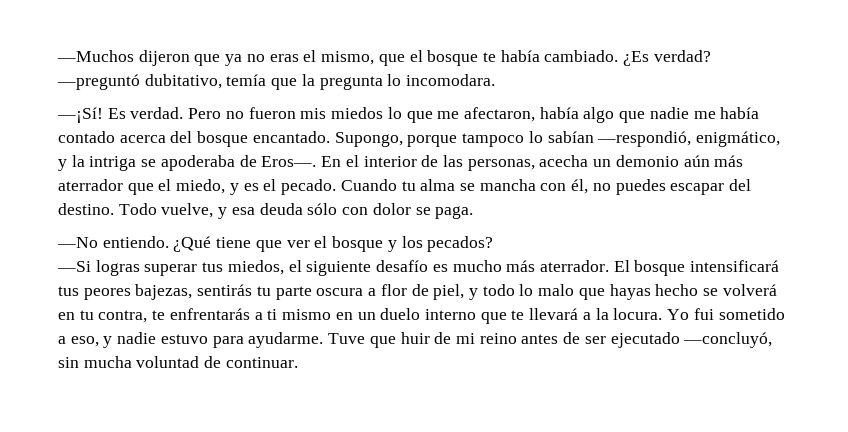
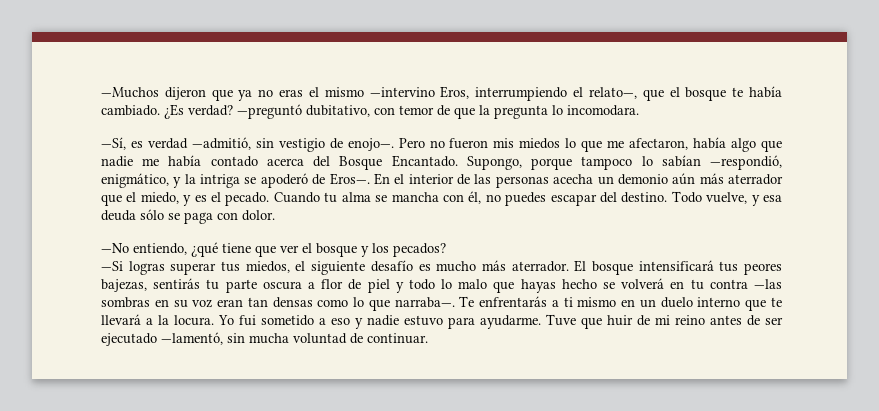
- —Muchos dijeron que ya no eras el mismo, que el bosque te había cambiado.
+ —Muchos dijeron que ya no eras el mismo —intervino Eros, interrumpiendo el relato—, que el bosque te había cambiado.
- —preguntó dubitativo, temía que la pregunta lo incomodara.
+ —preguntó dubitativo, con temor de que la pregunta lo incomodara.
- —¡Sí! Es verdad.
+ —Sí, es verdad —admitió, sin vestigio de enojo—.
- Pero no fueron mis miedos lo que me afectaron, había algo que nadie me había contado acerca del bosque encantado.
+ Pero no fueron mis miedos lo que me afectaron, había algo que nadie me había contado acerca del Bosque Encantado.
- Supongo, porque tampoco lo sabían —respondió, enigmático, y la intriga se apoderaba de Eros—.
+ Supongo, porque tampoco lo sabían —respondió, enigmático, y la intriga se apoderó de Eros—.
- En el interior de las personas, acecha un demonio aún más aterrador que el miedo, y es el pecado.
+ En el interior de las personas acecha un demonio aún más aterrador que el miedo, y es el pecado.
- Todo vuelve, y esa deuda sólo con dolor se paga.
+ Todo vuelve, y esa deuda sólo se paga con dolor.
- —No entiendo. ¿Qué tiene que ver el bosque y los pecados?
+ —No entiendo, ¿qué tiene que ver el bosque y los pecados?
- El bosque intensificará tus peores bajezas, sentirás tu parte oscura a flor de piel, y todo lo malo que hayas hecho se volverá en tu contra, te enfrentarás a ti mismo en un duelo interno que te llevará a la locura.
+ El bosque intensificará tus peores bajezas, sentirás tu parte oscura a flor de piel y todo lo malo que hayas hecho se volverá en tu contra —las sombras en su voz eran tan densas como lo que narraba—. Te enfrentarás a ti mismo en un duelo interno que te llevará a la locura.
- Yo fui sometido a eso, y nadie estuvo para ayudarme.
+ Yo fui sometido a eso y nadie estuvo para ayudarme.
- Tuve que huir de mi reino antes de ser ejecutado —concluyó, sin mucha voluntad de continuar.
+ Tuve que huir de mi reino antes de ser ejecutado —lamentó, sin mucha voluntad de continuar.

